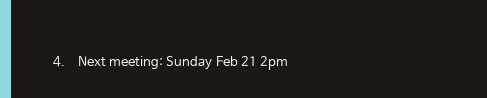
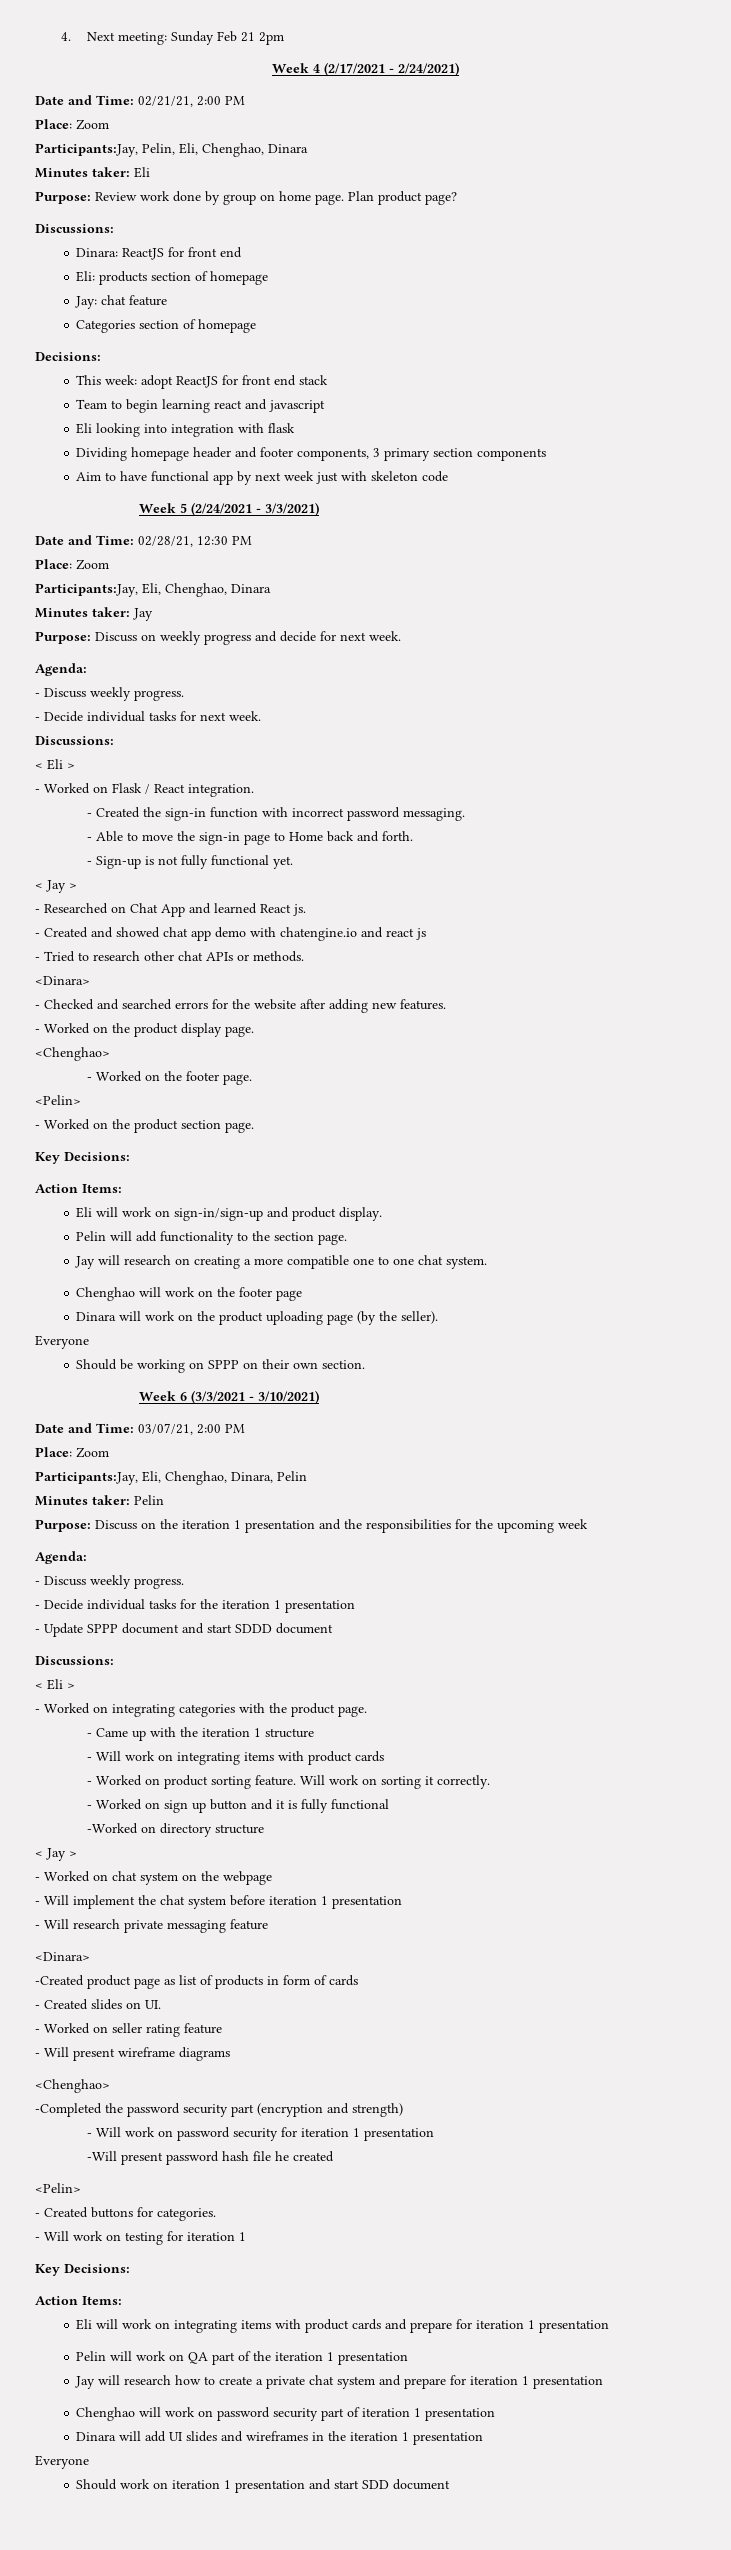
+ Week 4 (2/17/2021 - 2/24/2021)
+ Date and Time: 02/21/21, 2:00 PM
+ Place: Zoom
+ Participants:Jay, Pelin, Eli, Chenghao, Dinara
+ Minutes taker: Eli
+ Purpose: Review work done by group on home page. Plan product page?
+ Discussions:
+ Dinara: ReactJS for front end
+ Eli: products section of homepage
+ Jay: chat feature
+ Categories section of homepage
+ Decisions:
+ This week: adopt ReactJS for front end stack
+ Team to begin learning react and javascript
+ Eli looking into integration with flask
+ Dividing homepage header and footer components, 3 primary section components
+ Aim to have functional app by next week just with skeleton code
+ Week 5 (2/24/2021 - 3/3/2021)
+ Date and Time: 02/28/21, 12:30 PM
+ Place: Zoom
+ Participants:Jay, Eli, Chenghao, Dinara
+ Minutes taker: Jay
+ Purpose: Discuss on weekly progress and decide for next week.
+ Agenda:
+ - Discuss weekly progress.
+ - Decide individual tasks for next week.
+ Discussions:
+ < Eli >
+ - Worked on Flask / React integration.
+ - Created the sign-in function with incorrect password messaging.
+ - Able to move the sign-in page to Home back and forth.
+ - Sign-up is not fully functional yet.
+ < Jay >
+ - Researched on Chat App and learned React js.
+ - Created and showed chat app demo with chatengine.io and react js
+ - Tried to research other chat APIs or methods.
+ <Dinara>
+ - Checked and searched errors for the website after adding new features.
+ - Worked on the product display page.
+ <Chenghao>
+ - Worked on the footer page.
+ <Pelin>
+ - Worked on the product section page.
+ Key Decisions:
+ Action Items:
+ Eli will work on sign-in/sign-up and product display.
+ Pelin will add functionality to the section page.
+ Jay will research on creating a more compatible one to one chat system.
+ Chenghao will work on the footer page
+ Dinara will work on the product uploading page (by the seller).
+ Everyone
+ Should be working on SPPP on their own section.
+ Week 6 (3/3/2021 - 3/10/2021)
+ Date and Time: 03/07/21, 2:00 PM
+ Place: Zoom
+ Participants:Jay, Eli, Chenghao, Dinara, Pelin
+ Minutes taker: Pelin
+ Purpose: Discuss on the iteration 1 presentation and the responsibilities for the upcoming week
+ Agenda:
+ - Discuss weekly progress.
+ - Decide individual tasks for the iteration 1 presentation
+ - Update SPPP document and start SDDD document
+ Discussions:
+ < Eli >
+ - Worked on integrating categories with the product page.
+ - Came up with the iteration 1 structure
+ - Will work on integrating items with product cards
+ - Worked on product sorting feature. Will work on sorting it correctly.
+ - Worked on sign up button and it is fully functional
+ -Worked on directory structure
+ < Jay >
+ - Worked on chat system on the webpage
+ - Will implement the chat system before iteration 1 presentation
+ - Will research private messaging feature
+ <Dinara>
+ -Created product page as list of products in form of cards
+ - Created slides on UI.
+ - Worked on seller rating feature
+ - Will present wireframe diagrams
+ <Chenghao>
+ -Completed the password security part (encryption and strength)
+ - Will work on password security for iteration 1 presentation
+ -Will present password hash file he created
+ <Pelin>
+ - Created buttons for categories.
+ - Will work on testing for iteration 1
+ Key Decisions:
+ Action Items:
+ Eli will work on integrating items with product cards and prepare for iteration 1 presentation
+ Pelin will work on QA part of the iteration 1 presentation
+ Jay will research how to create a private chat system and prepare for iteration 1 presentation
+ Chenghao will work on password security part of iteration 1 presentation
+ Dinara will add UI slides and wireframes in the iteration 1 presentation
+ Everyone
+ Should work on iteration 1 presentation and start SDD document

